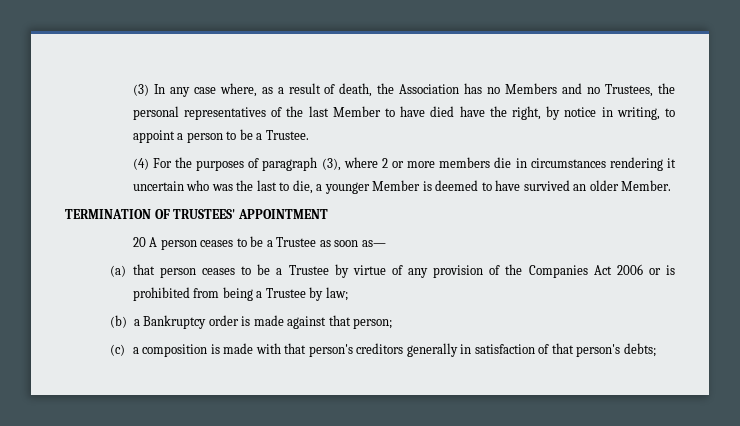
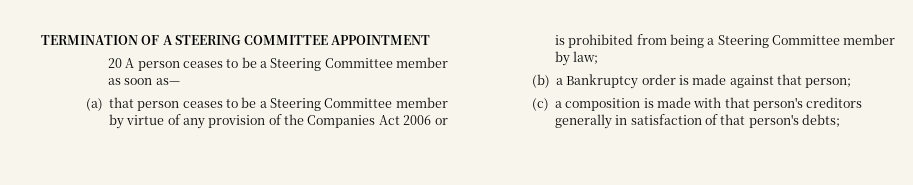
- (3) In any case where, as a result of death, the Association has no Members and no Trustees, the personal representatives of the last Member to have died have the right, by notice in writing, to appoint a person to be a Trustee.
- (4) For the purposes of paragraph (3), where 2 or more members die in circumstances rendering it uncertain who was the last to die, a younger Member is deemed to have survived an older Member.
- TERMINATION OF TRUSTEES' APPOINTMENT
+ TERMINATION OF A STEERING COMMITTEE APPOINTMENT
- 20 A person ceases to be a Trustee as soon as—
+ 20 A person ceases to be a Steering Committee member as soon as—
- (a) that person ceases to be a Trustee by virtue of any provision of the Companies Act 2006 or is prohibited from being a Trustee by law;
+ (a) that person ceases to be a Steering Committee member by virtue of any provision of the Companies Act 2006 or is prohibited from being a Steering Committee member by law;

